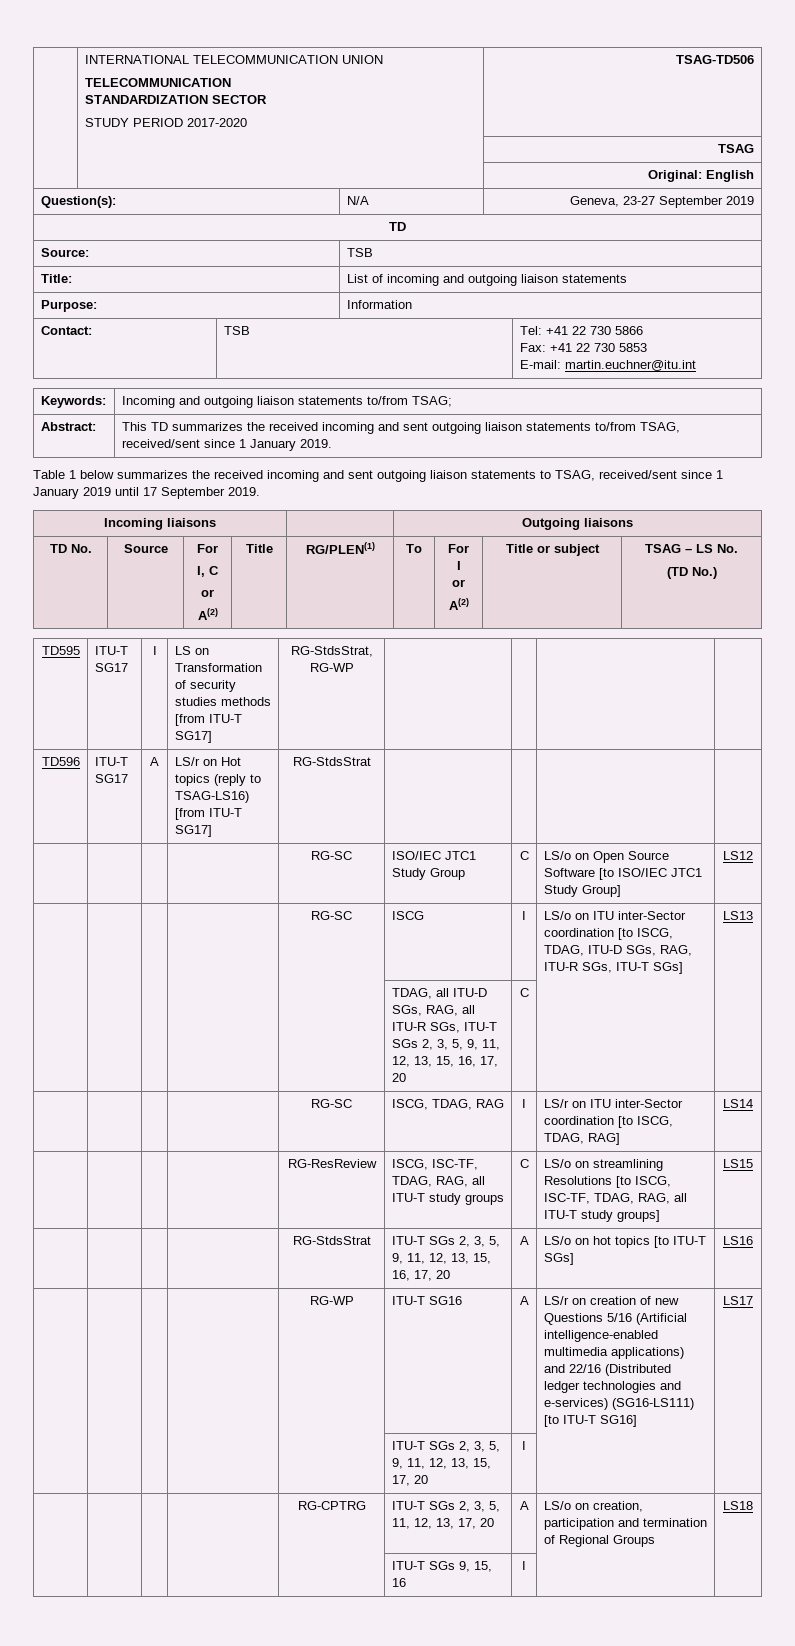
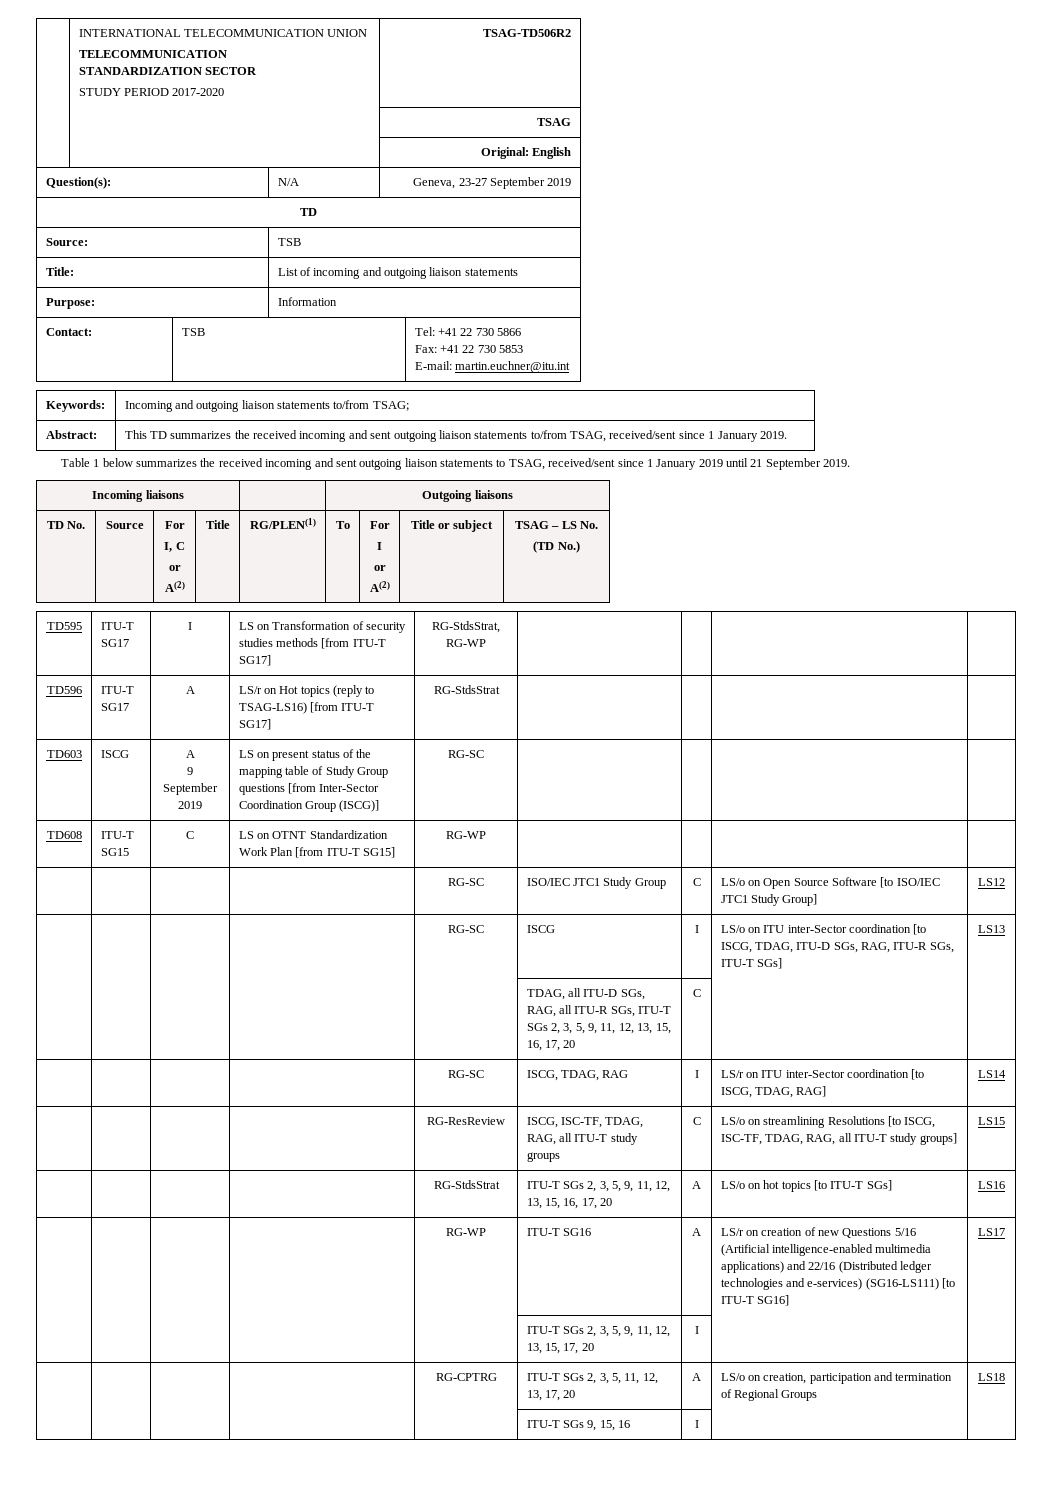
  | INTERNATIONAL TELECOMMUNICATION UNION
  TELECOMMUNICATION
  STANDARDIZATION SECTOR
- STUDY PERIOD 2017-2020 | TSAG-TD506
+ STUDY PERIOD 2017-2020 | TSAG-TD506R2
- Table 1 below summarizes the received incoming and sent outgoing liaison statements to TSAG, received/sent since 1 January 2019 until 17 September 2019.
+ Table 1 below summarizes the received incoming and sent outgoing liaison statements to TSAG, received/sent since 1 January 2019 until 21 September 2019.
+ TD603 | ISCG | A
+ 9 September 2019 | LS on present status of the mapping table of Study Group questions [from Inter-Sector Coordination Group (ISCG)] | RG-SC | | | |
+ TD608 | ITU-T SG15 | C | LS on OTNT Standardization Work Plan [from ITU-T SG15] | RG-WP | | | |

